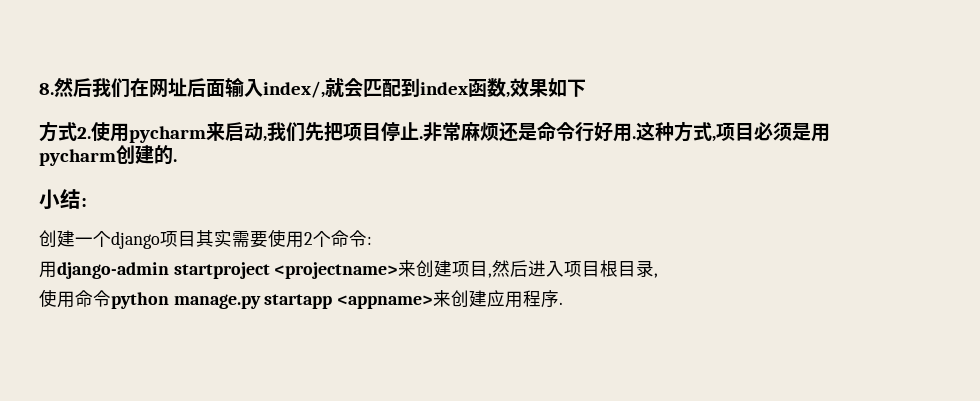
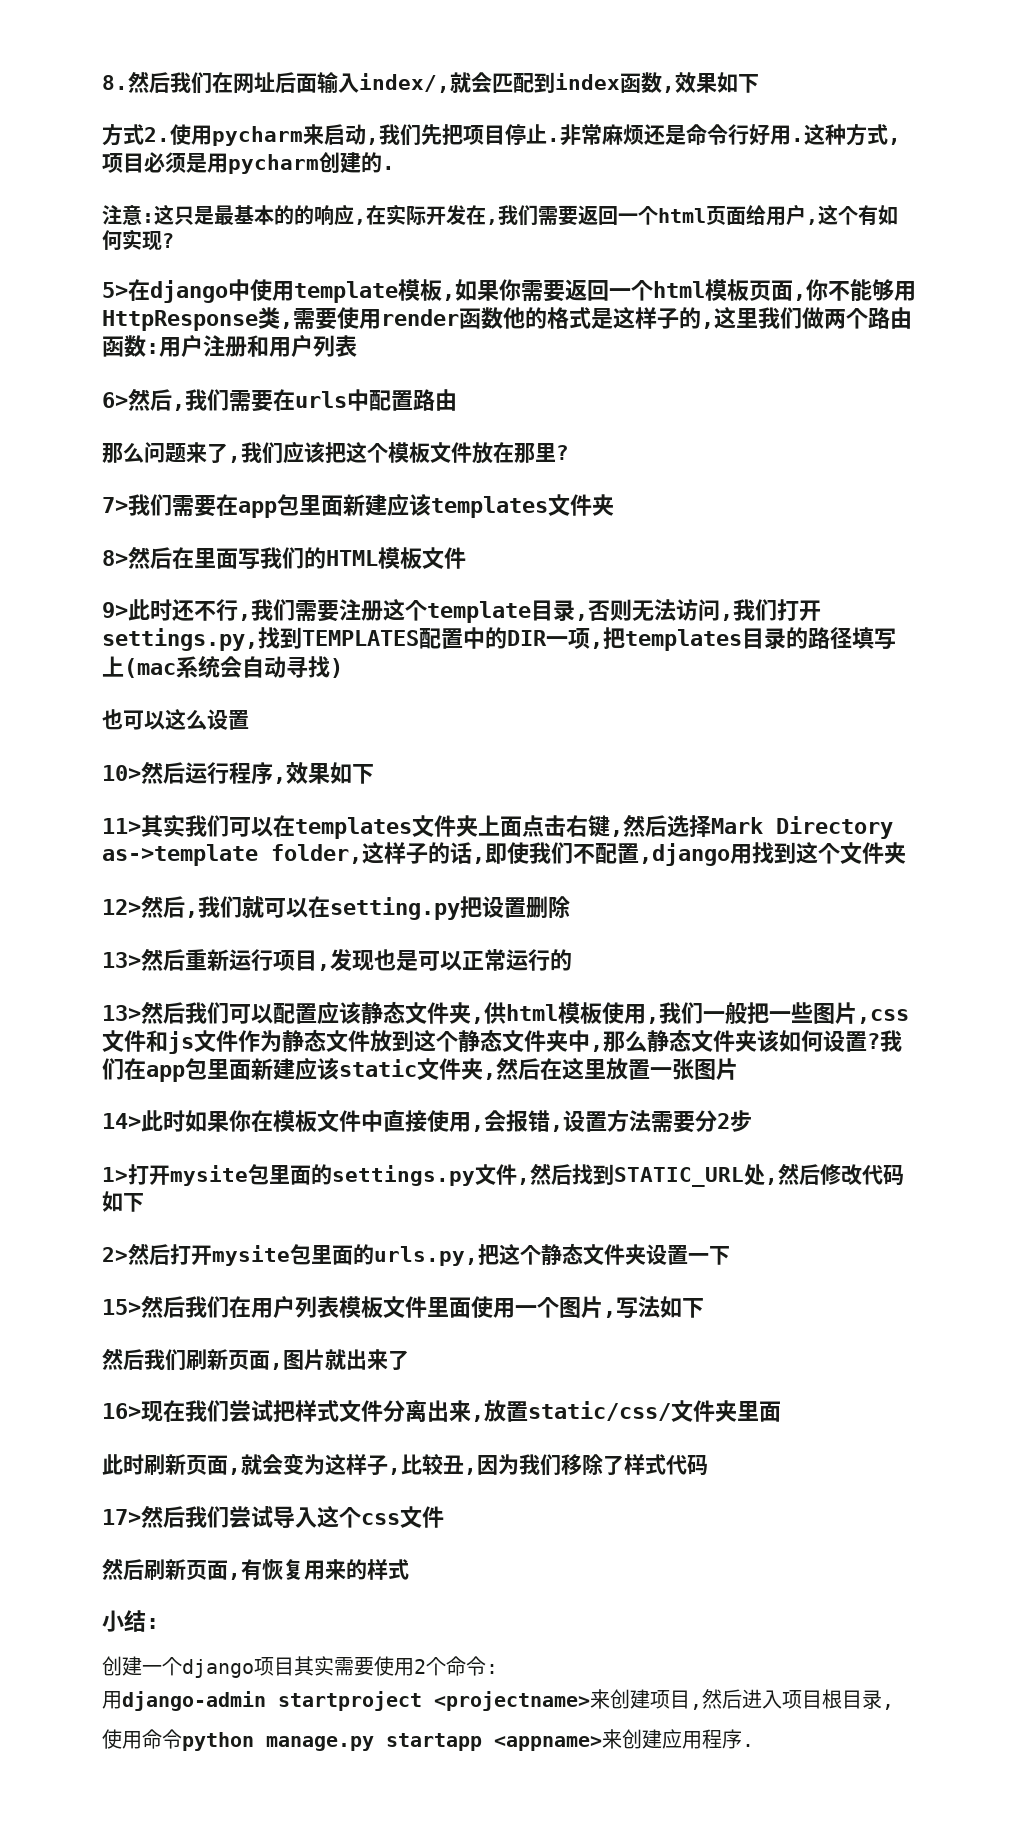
+ 注意:这只是最基本的的响应,在实际开发在,我们需要返回一个html页面给用户,这个有如何实现?
+ 5>在django中使用template模板,如果你需要返回一个html模板页面,你不能够用HttpResponse类,需要使用render函数他的格式是这样子的,这里我们做两个路由函数:用户注册和用户列表
+ 6>然后,我们需要在urls中配置路由
+ 那么问题来了,我们应该把这个模板文件放在那里?
+ 7>我们需要在app包里面新建应该templates文件夹
+ 8>然后在里面写我们的HTML模板文件
+ 9>此时还不行,我们需要注册这个template目录,否则无法访问,我们打开settings.py,找到TEMPLATES配置中的DIR一项,把templates目录的路径填写上(mac系统会自动寻找)
+ 也可以这么设置
+ 10>然后运行程序,效果如下
+ 11>其实我们可以在templates文件夹上面点击右键,然后选择Mark Directory as->template folder,这样子的话,即使我们不配置,django用找到这个文件夹
+ 12>然后,我们就可以在setting.py把设置删除
+ 13>然后重新运行项目,发现也是可以正常运行的
+ 13>然后我们可以配置应该静态文件夹,供html模板使用,我们一般把一些图片,css文件和js文件作为静态文件放到这个静态文件夹中,那么静态文件夹该如何设置?我们在app包里面新建应该static文件夹,然后在这里放置一张图片
+ 14>此时如果你在模板文件中直接使用,会报错,设置方法需要分2步
+ 1>打开mysite包里面的settings.py文件,然后找到STATIC_URL处,然后修改代码如下
+ 2>然后打开mysite包里面的urls.py,把这个静态文件夹设置一下
+ 15>然后我们在用户列表模板文件里面使用一个图片,写法如下
+ 然后我们刷新页面,图片就出来了
+ 16>现在我们尝试把样式文件分离出来,放置static/css/文件夹里面
+ 此时刷新页面,就会变为这样子,比较丑,因为我们移除了样式代码
+ 17>然后我们尝试导入这个css文件
+ 然后刷新页面,有恢复用来的样式

